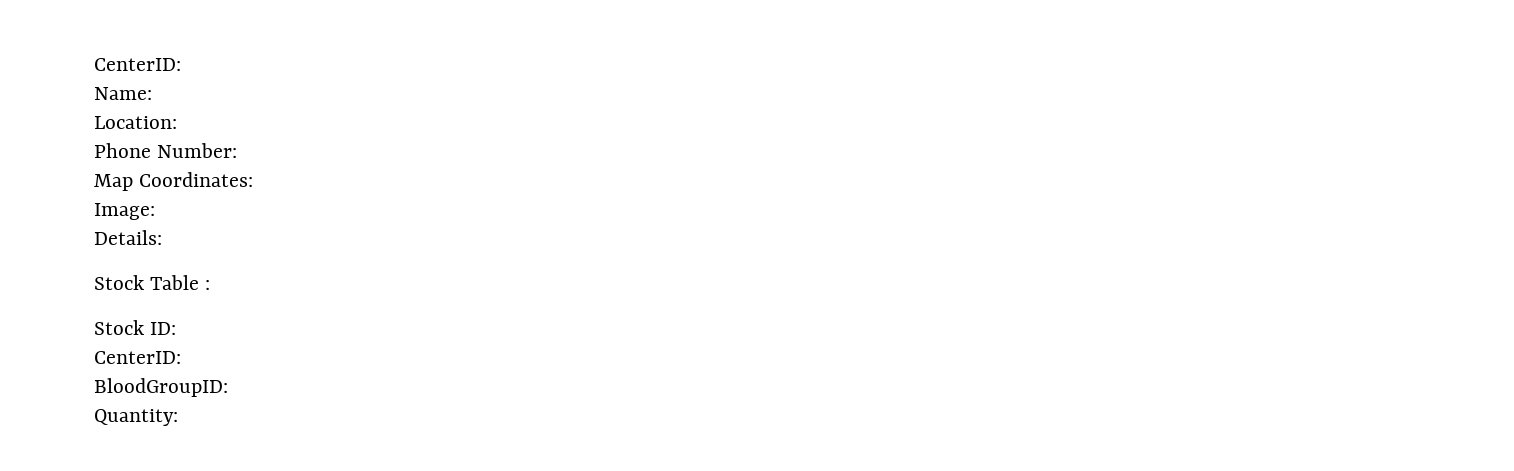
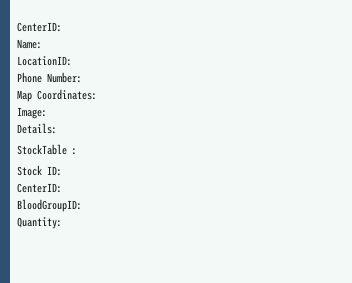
- Location:
+ LocationID:
- Stock Table :
+ StockTable :

